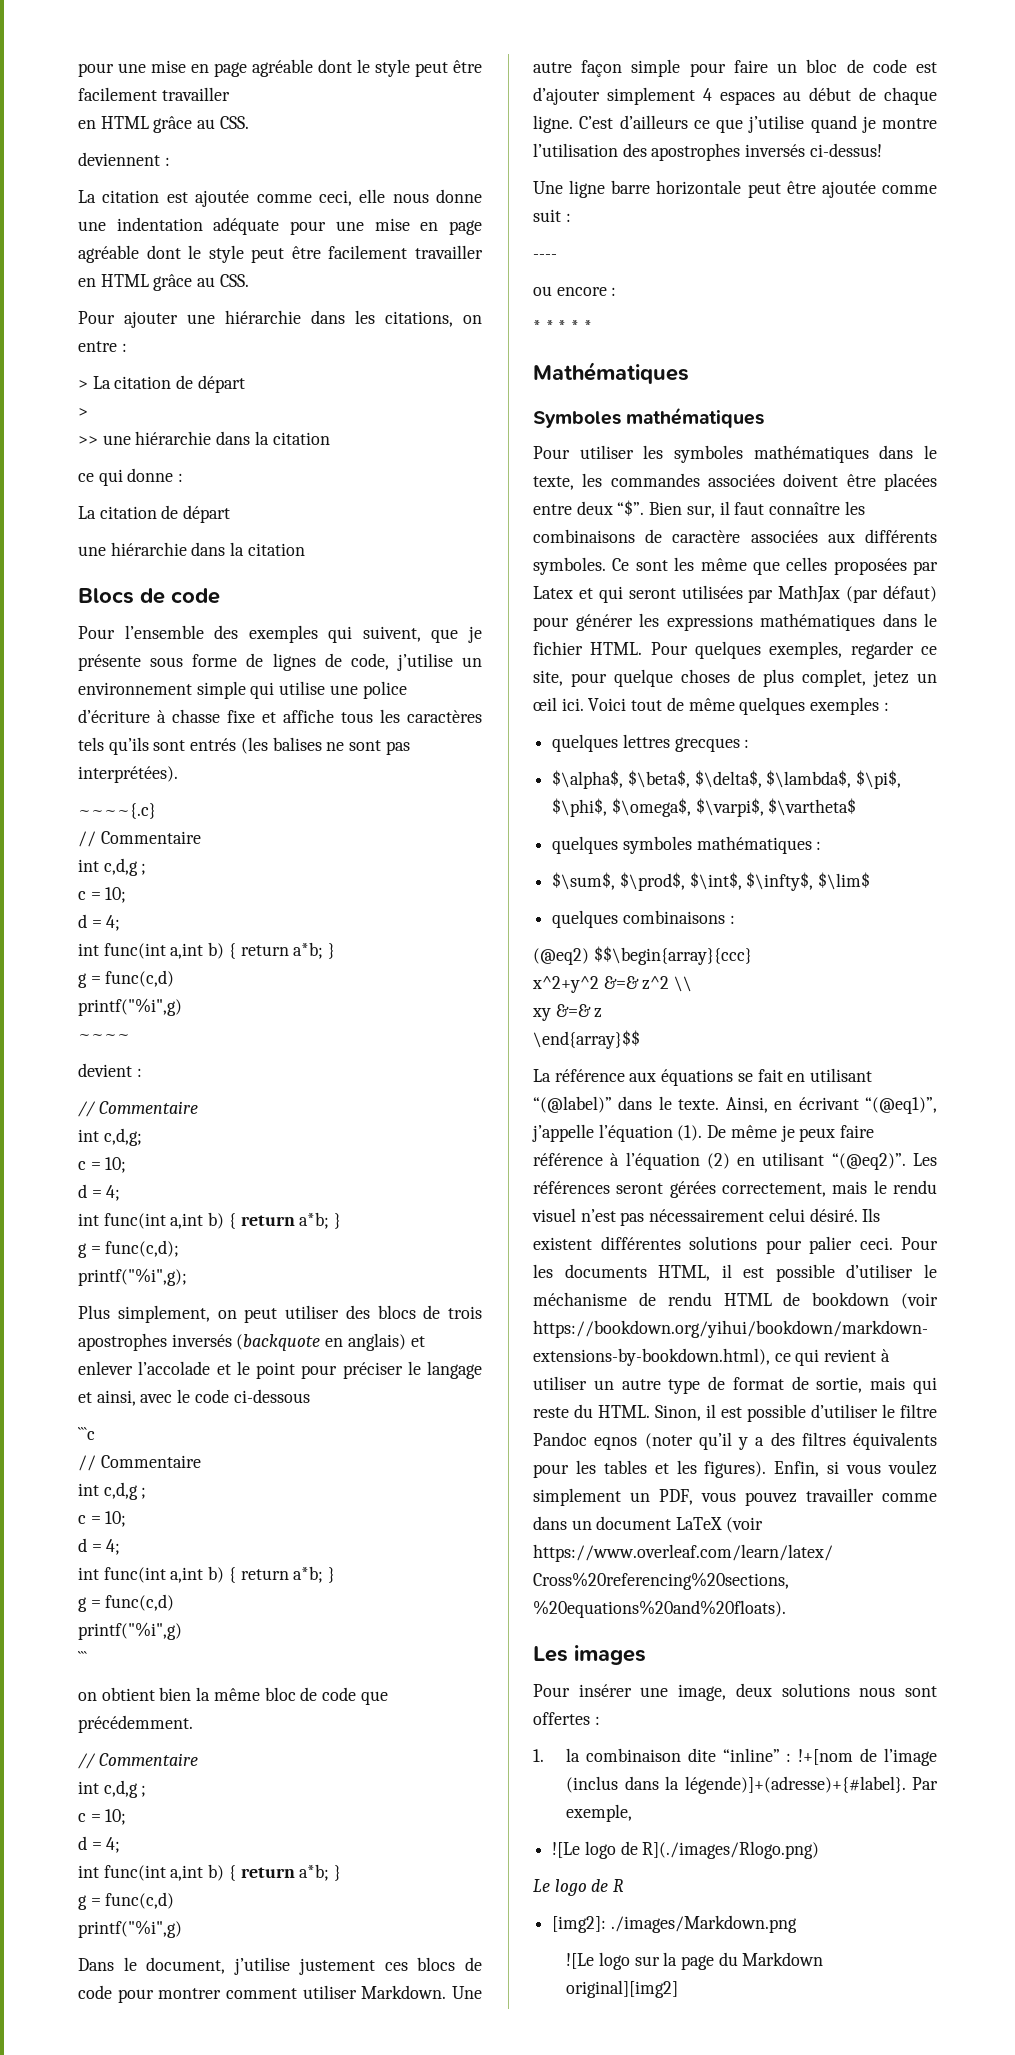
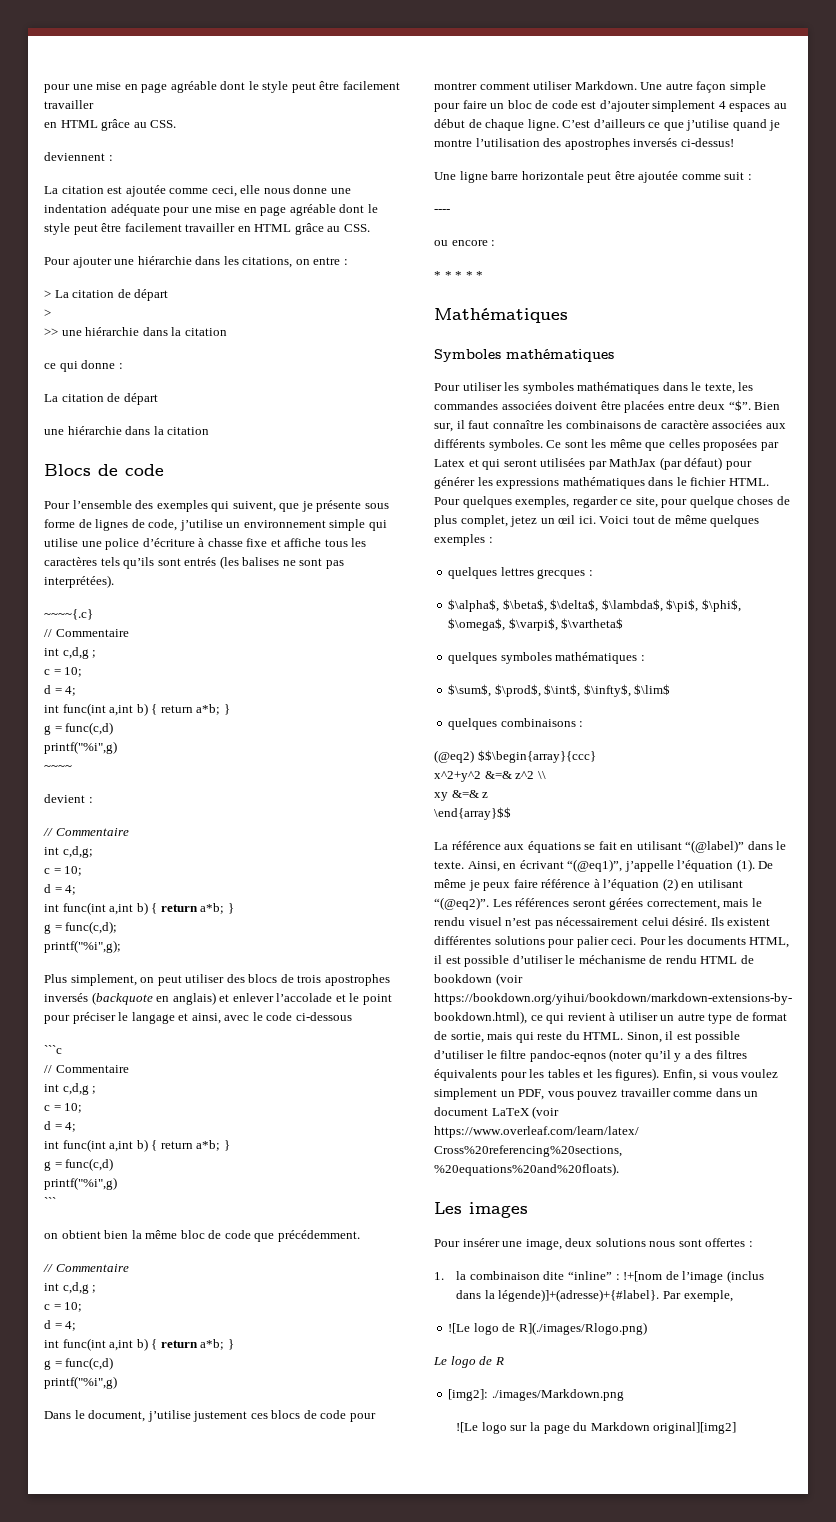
- Sinon, il est possible d’utiliser le filtre Pandoc eqnos (noter qu’il y a des filtres équivalents pour les tables et les figures).
+ Sinon, il est possible d’utiliser le filtre pandoc-eqnos (noter qu’il y a des filtres équivalents pour les tables et les figures).

